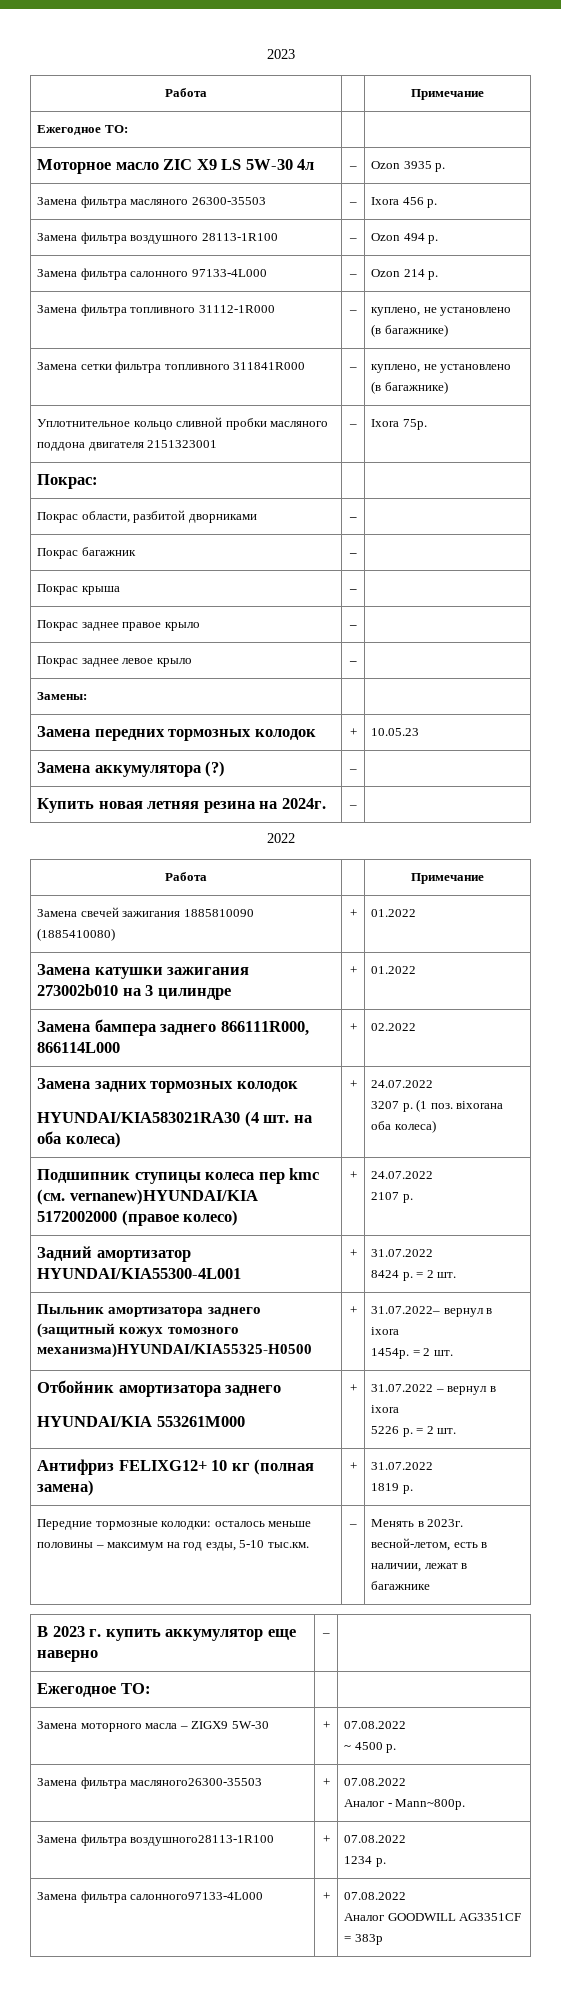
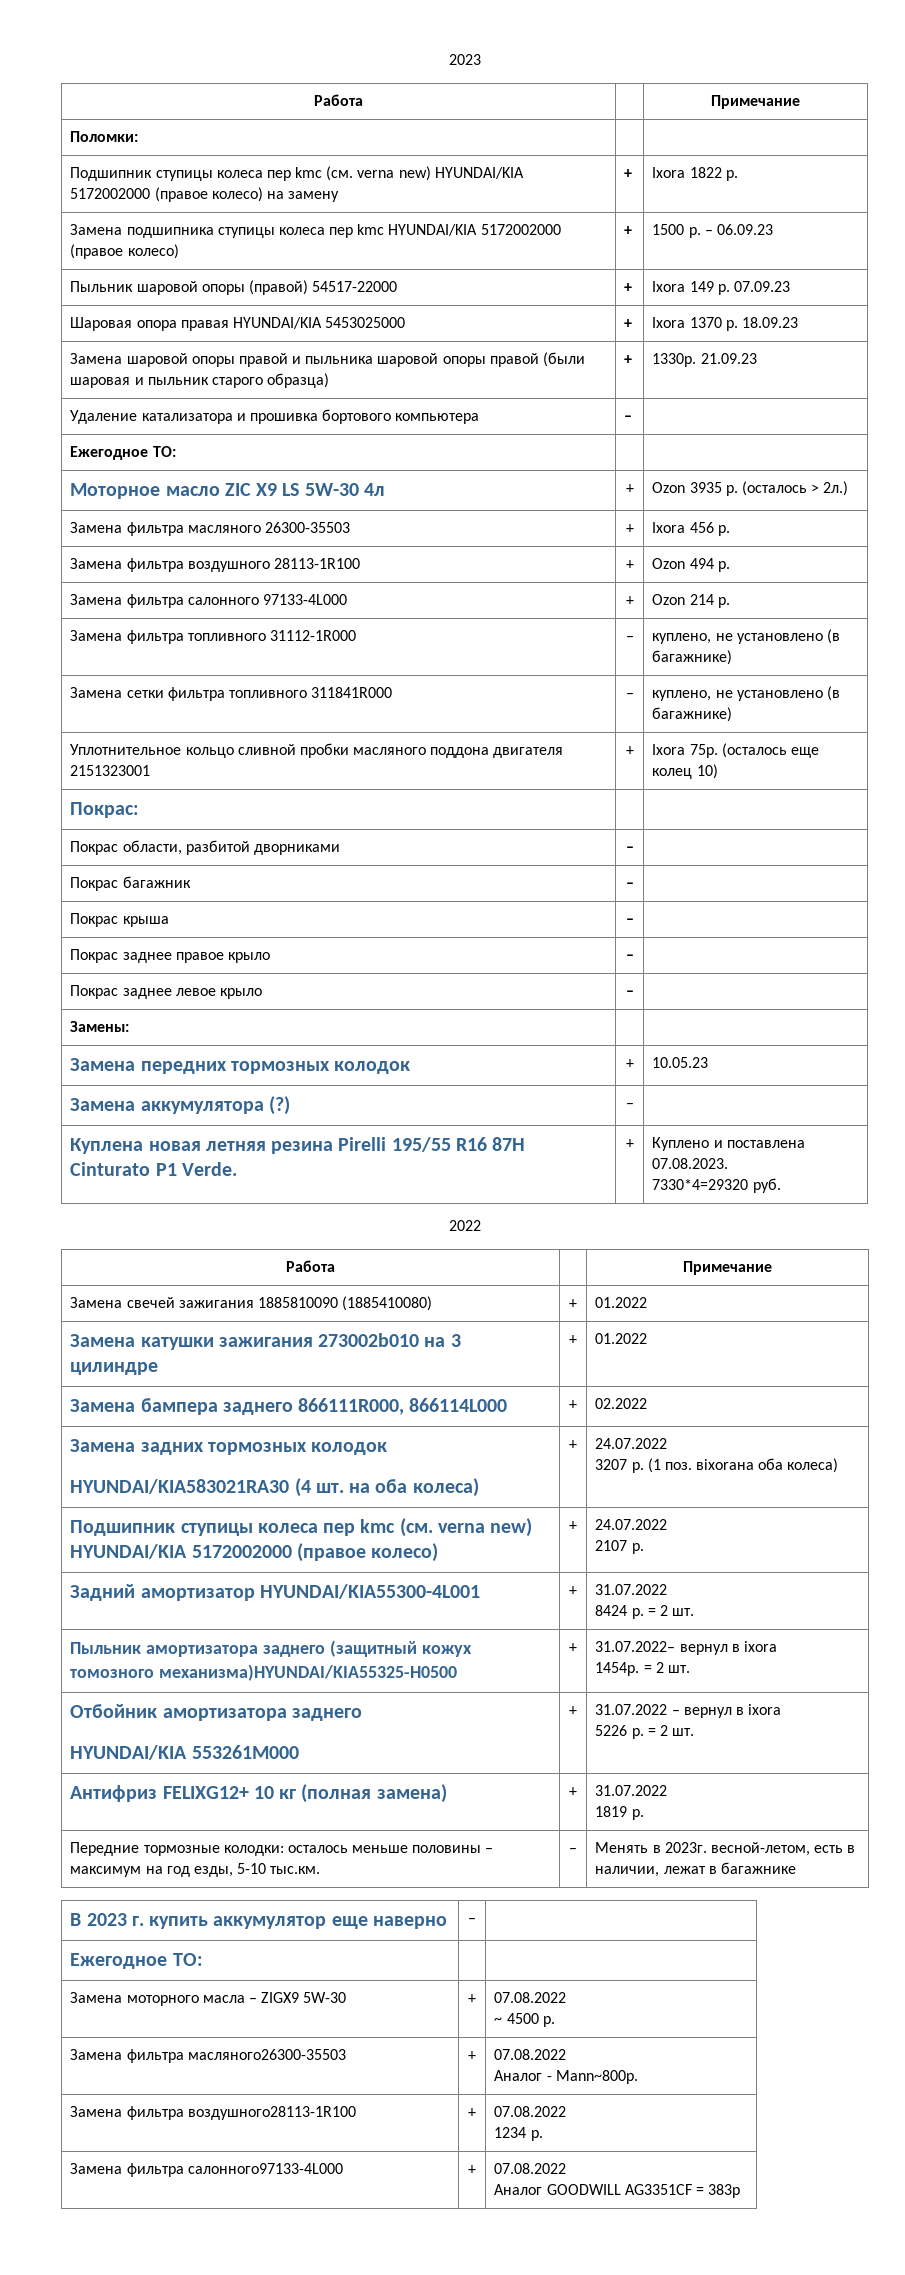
+ Поломки: | |
+ Подшипник ступицы колеса пер kmc (см. verna new) HYUNDAI/KIA 5172002000 (правое колесо) на замену | + | Ixora 1822 р.
+ Замена подшипника ступицы колеса пер kmc HYUNDAI/KIA 5172002000 (правое колесо) | + | 1500 р. – 06.09.23
+ Пыльник шаровой опоры (правой) 54517-22000 | + | Ixora 149 р. 07.09.23
+ Шаровая опора правая HYUNDAI/KIA 5453025000 | + | Ixora 1370 р. 18.09.23
+ Замена шаровой опоры правой и пыльника шаровой опоры правой (были шаровая и пыльник старого образца) | + | 1330р. 21.09.23
+ Удаление катализатора и прошивка бортового компьютера | – |
- Моторное масло ZIC X9 LS 5W-30 4л | – | Ozon 3935 р.
+ Моторное масло ZIC X9 LS 5W-30 4л | + | Ozon 3935 р. (осталось > 2л.)
- Замена фильтра масляного 26300-35503 | – | Ixora 456 р.
+ Замена фильтра масляного 26300-35503 | + | Ixora 456 р.
- Замена фильтра воздушного 28113-1R100 | – | Ozon 494 р.
+ Замена фильтра воздушного 28113-1R100 | + | Ozon 494 р.
- Замена фильтра салонного 97133-4L000 | – | Ozon 214 р.
+ Замена фильтра салонного 97133-4L000 | + | Ozon 214 р.
- Уплотнительное кольцо сливной пробки масляного поддона двигателя 2151323001 | – | Ixora 75р.
+ Уплотнительное кольцо сливной пробки масляного поддона двигателя 2151323001 | + | Ixora 75р. (осталось еще колец 10)
- Купить новая летняя резина на 2024г. | – |
+ Куплена новая летняя резина Pirelli 195/55 R16 87H Cinturato P1 Verde. | + | Куплено и поставлена 07.08.2023.
+ 7330*4=29320 руб.
- Подшипник ступицы колеса пер kmc (см. vernanew)HYUNDAI/KIA 5172002000 (правое колесо) | + | 24.07.2022
+ Подшипник ступицы колеса пер kmc (см. verna new) HYUNDAI/KIA 5172002000 (правое колесо) | + | 24.07.2022

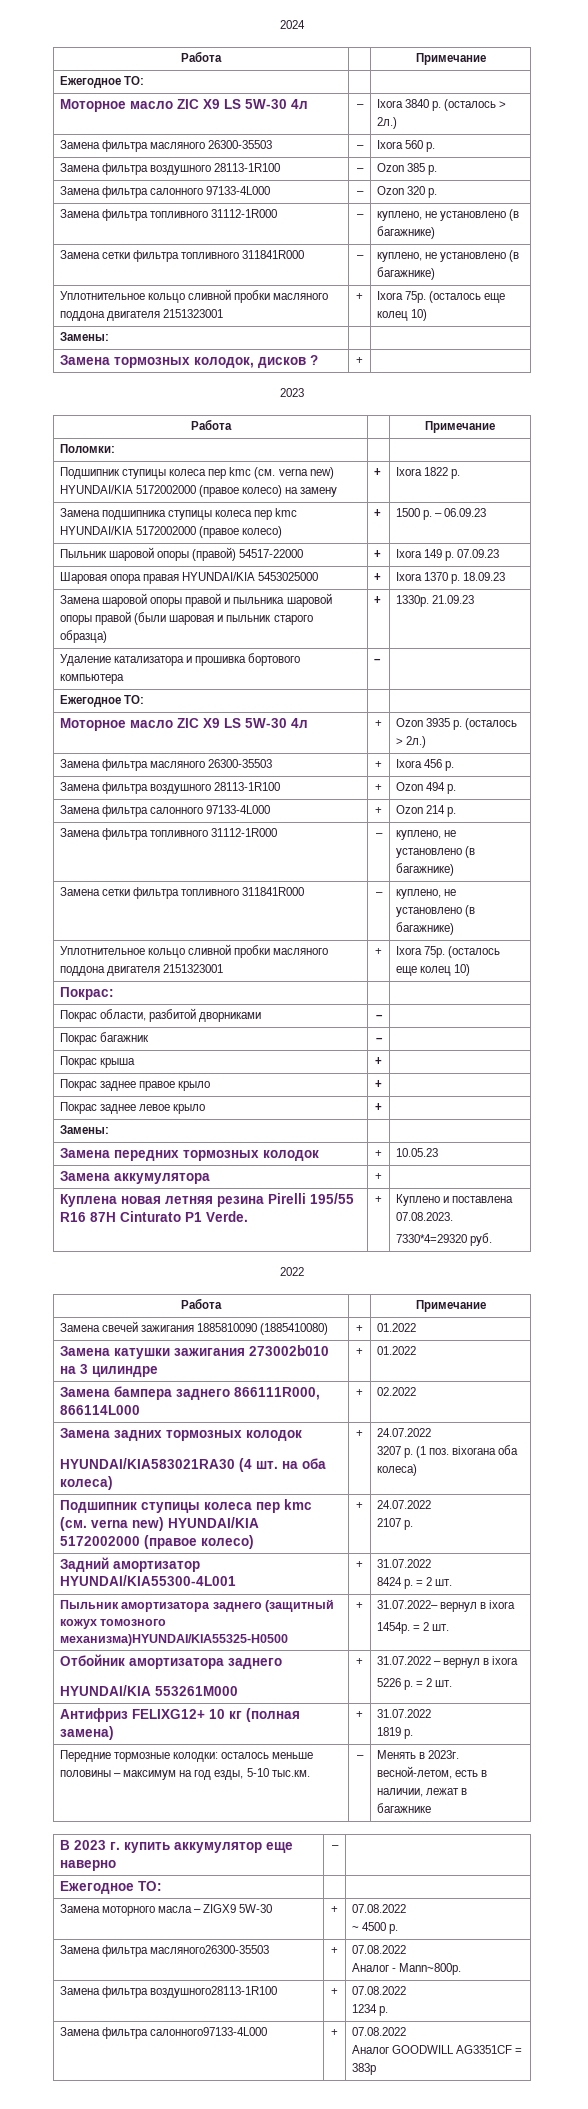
+ 2024
+ Работа | | Примечание
+ Ежегодное ТО: | |
+ Моторное масло ZIC X9 LS 5W-30 4л | – | Ixora 3840 р. (осталось > 2л.)
+ Замена фильтра масляного 26300-35503 | – | Ixora 560 р.
+ Замена фильтра воздушного 28113-1R100 | – | Ozon 385 р.
+ Замена фильтра салонного 97133-4L000 | – | Ozon 320 р.
+ Замена фильтра топливного 31112-1R000 | – | куплено, не установлено (в багажнике)
+ Замена сетки фильтра топливного 311841R000 | – | куплено, не установлено (в багажнике)
+ Уплотнительное кольцо сливной пробки масляного поддона двигателя 2151323001 | + | Ixora 75р. (осталось еще колец 10)
+ Замены: | |
+ Замена тормозных колодок, дисков ? | + |
- Покрас крыша | – |
+ Покрас крыша | + |
- Покрас заднее правое крыло | – |
+ Покрас заднее правое крыло | + |
- Покрас заднее левое крыло | – |
+ Покрас заднее левое крыло | + |
- Замена аккумулятора (?) | – |
+ Замена аккумулятора | + |

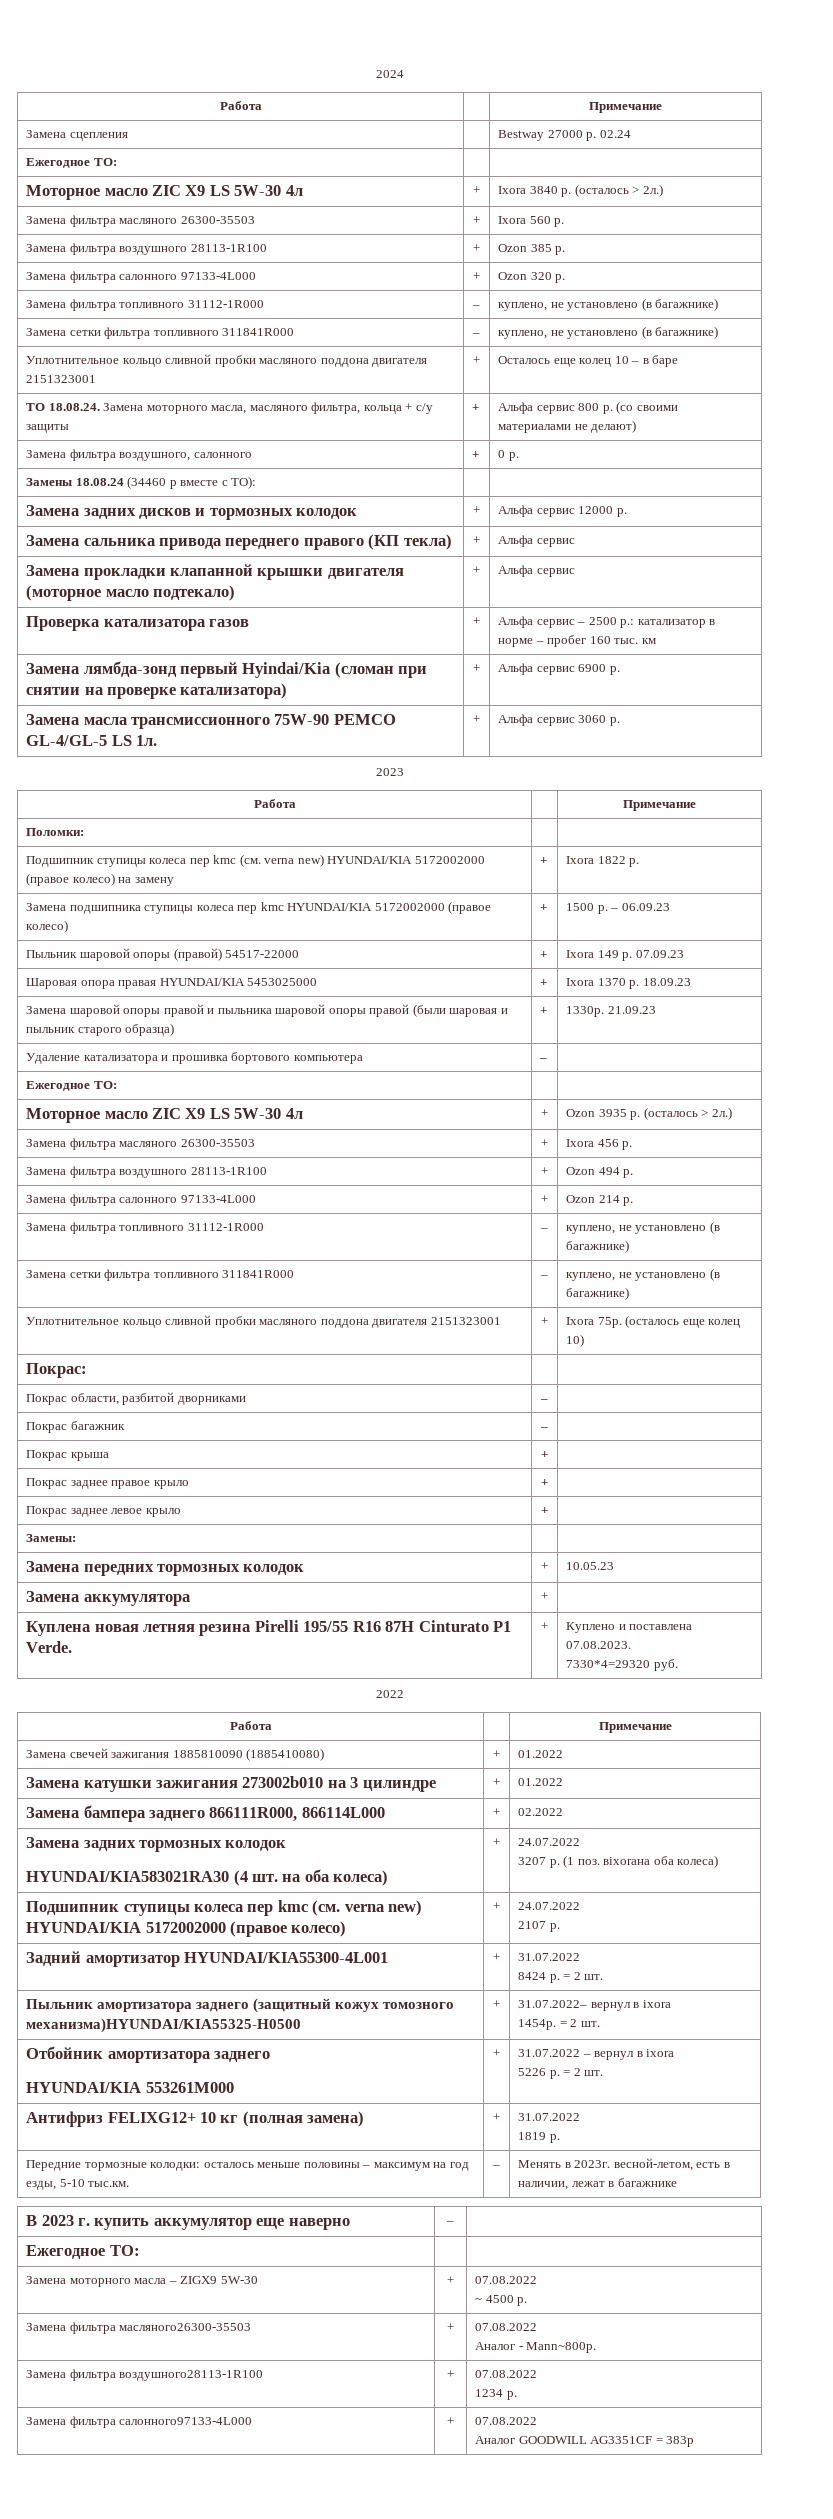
  2024
  Работа | | Примечание
+ Замена сцепления | | Bestway 27000 р. 02.24
  Ежегодное ТО: | |
- Моторное масло ZIC X9 LS 5W-30 4л | – | Ixora 3840 р. (осталось > 2л.)
+ Моторное масло ZIC X9 LS 5W-30 4л | + | Ixora 3840 р. (осталось > 2л.)
- Замена фильтра масляного 26300-35503 | – | Ixora 560 р.
+ Замена фильтра масляного 26300-35503 | + | Ixora 560 р.
- Замена фильтра воздушного 28113-1R100 | – | Ozon 385 р.
+ Замена фильтра воздушного 28113-1R100 | + | Ozon 385 р.
- Замена фильтра салонного 97133-4L000 | – | Ozon 320 р.
+ Замена фильтра салонного 97133-4L000 | + | Ozon 320 р.
  Замена фильтра топливного 31112-1R000 | – | куплено, не установлено (в багажнике)
  Замена сетки фильтра топливного 311841R000 | – | куплено, не установлено (в багажнике)
- Уплотнительное кольцо сливной пробки масляного поддона двигателя 2151323001 | + | Ixora 75р. (осталось еще колец 10)
- Замены: | |
- Замена тормозных колодок, дисков ? | + |
+ Уплотнительное кольцо сливной пробки масляного поддона двигателя 2151323001 | + | Осталось еще колец 10 – в баре
+ ТО 18.08.24. Замена моторного масла, масляного фильтра, кольца + с/у защиты | + | Альфа сервис 800 р. (со своими материалами не делают)
+ Замена фильтра воздушного, салонного | + | 0 р.
+ Замены 18.08.24 (34460 р вместе с ТО): | |
+ Замена задних дисков и тормозных колодок | + | Альфа сервис 12000 р.
+ Замена сальника привода переднего правого (КП текла) | + | Альфа сервис
+ Замена прокладки клапанной крышки двигателя (моторное масло подтекало) | + | Альфа сервис
+ Проверка катализатора газов | + | Альфа сервис – 2500 р.: катализатор в норме – пробег 160 тыс. км
+ Замена лямбда-зонд первый Hyindai/Kia (сломан при снятии на проверке катализатора) | + | Альфа сервис 6900 р.
+ Замена масла трансмиссионного 75W-90 PEMCO GL-4/GL-5 LS 1л. | + | Альфа сервис 3060 р.

